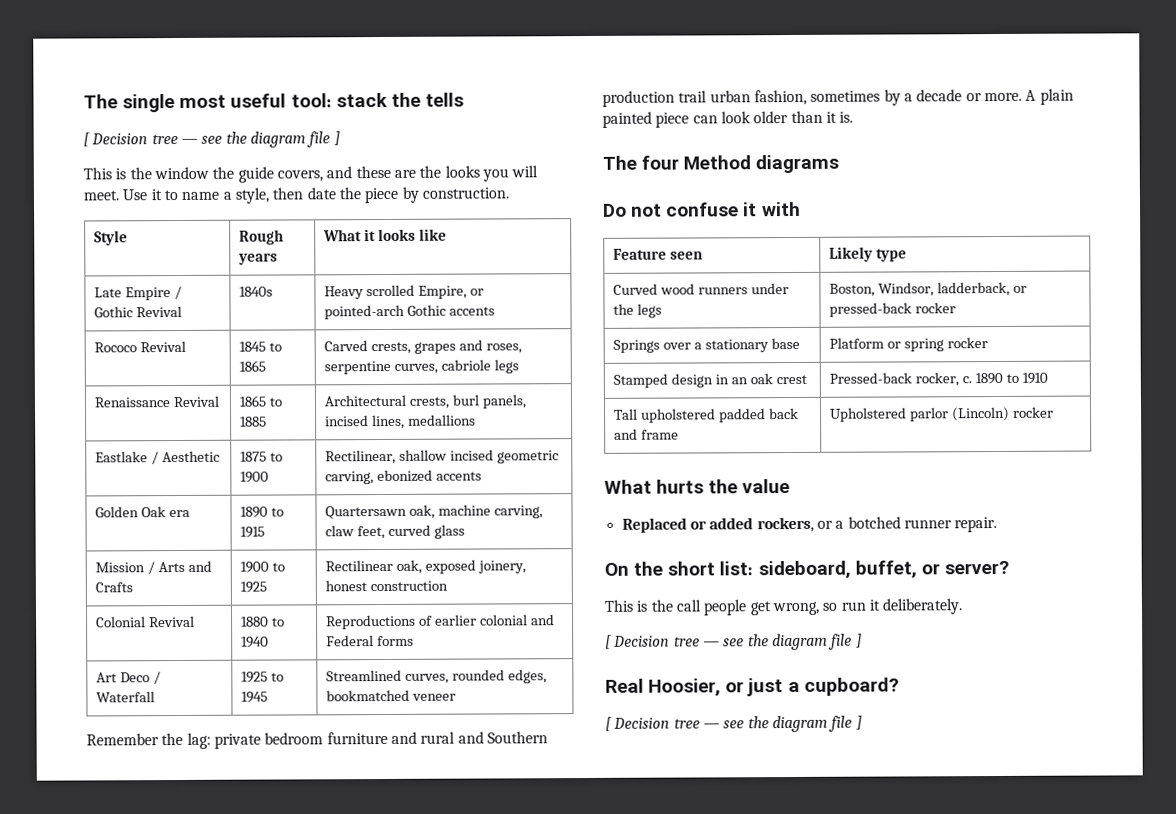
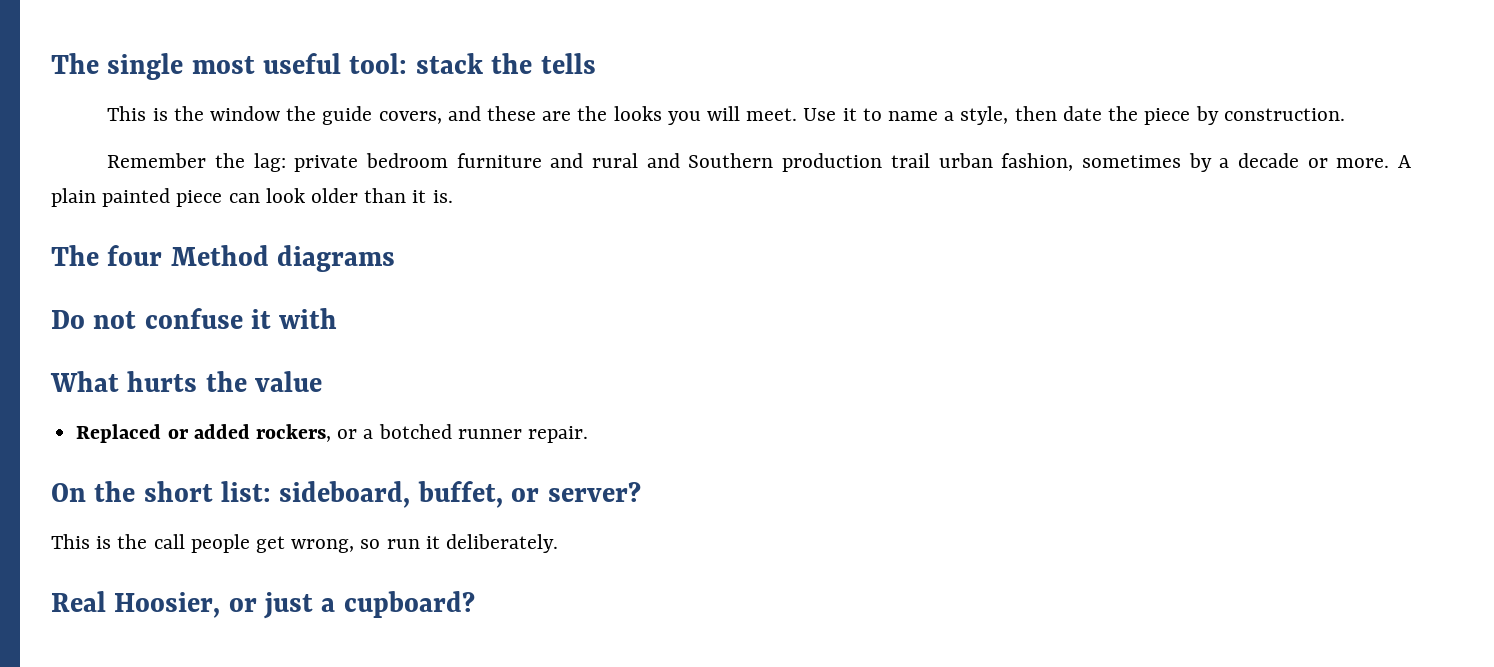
  The single most useful tool: stack the tells
- [ Decision tree — see the diagram file ]
- Style | Rough years | What it looks like
- Late Empire / Gothic Revival | 1840s | Heavy scrolled Empire, or pointed-arch Gothic accents
- Rococo Revival | 1845 to 1865 | Carved crests, grapes and roses, serpentine curves, cabriole legs
- Renaissance Revival | 1865 to 1885 | Architectural crests, burl panels, incised lines, medallions
- Eastlake / Aesthetic | 1875 to 1900 | Rectilinear, shallow incised geometric carving, ebonized accents
- Golden Oak era | 1890 to 1915 | Quartersawn oak, machine carving, claw feet, curved glass
- Mission / Arts and Crafts | 1900 to 1925 | Rectilinear oak, exposed joinery, honest construction
- Colonial Revival | 1880 to 1940 | Reproductions of earlier colonial and Federal forms
- Art Deco / Waterfall | 1925 to 1945 | Streamlined curves, rounded edges, bookmatched veneer
- Feature seen | Likely type
- Curved wood runners under the legs | Boston, Windsor, ladderback, or pressed-back rocker
- Springs over a stationary base | Platform or spring rocker
- Stamped design in an oak crest | Pressed-back rocker, c. 1890 to 1910
- Tall upholstered padded back and frame | Upholstered parlor (Lincoln) rocker
  This is the call people get wrong, so run it deliberately.
- [ Decision tree — see the diagram file ]
  Real Hoosier, or just a cupboard?
- [ Decision tree — see the diagram file ]

